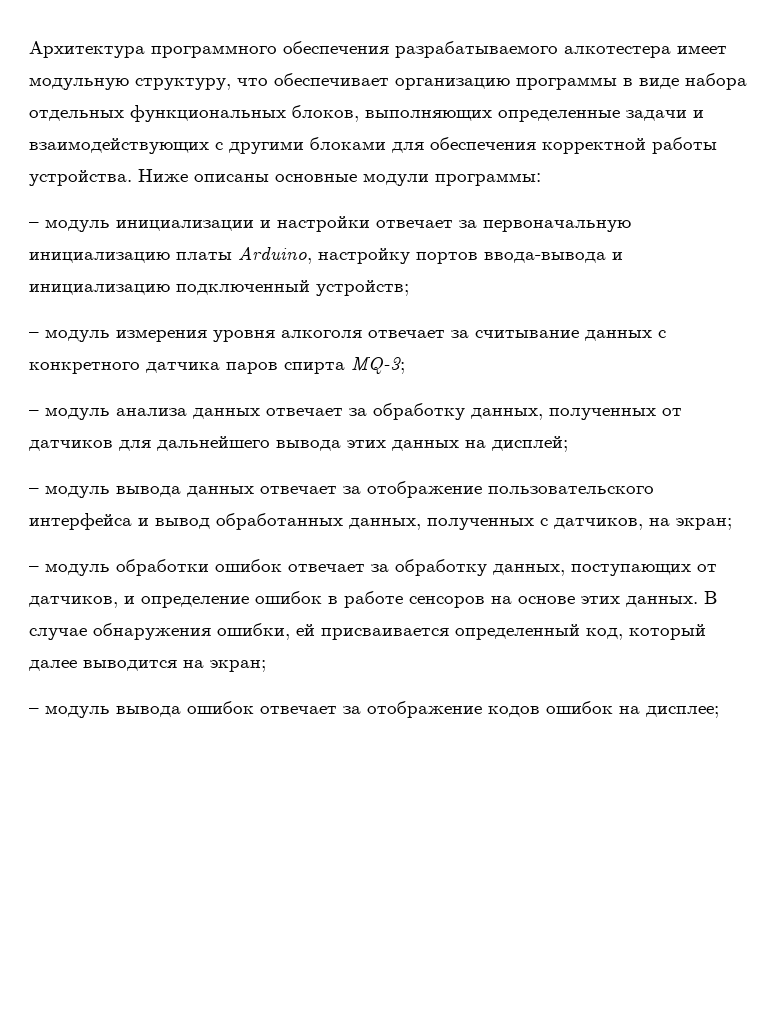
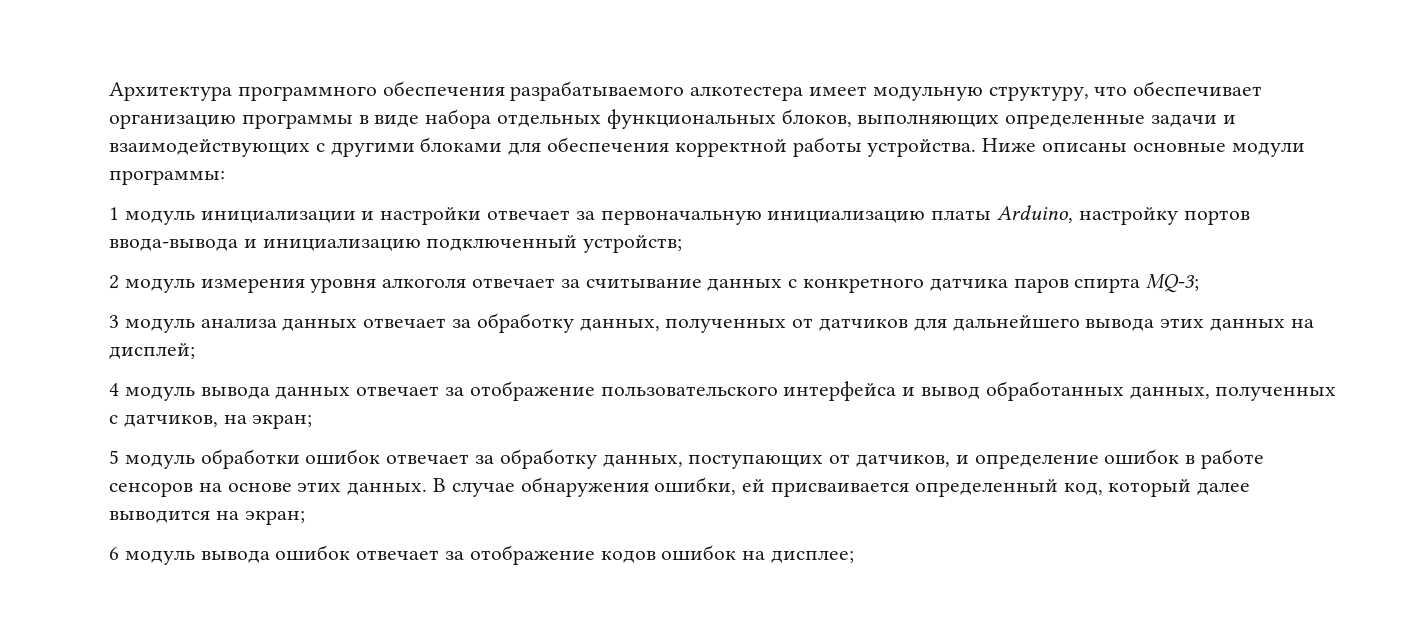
- – модуль инициализации и настройки отвечает за первоначальную инициализацию платы Arduino, настройку портов ввода-вывода и инициализацию подключенный устройств;
+ 1 модуль инициализации и настройки отвечает за первоначальную инициализацию платы Arduino, настройку портов ввода-вывода и инициализацию подключенный устройств;
- – модуль измерения уровня алкоголя отвечает за считывание данных с конкретного датчика паров спирта MQ-3;
+ 2 модуль измерения уровня алкоголя отвечает за считывание данных с конкретного датчика паров спирта MQ-3;
- – модуль анализа данных отвечает за обработку данных, полученных от датчиков для дальнейшего вывода этих данных на дисплей;
+ 3 модуль анализа данных отвечает за обработку данных, полученных от датчиков для дальнейшего вывода этих данных на дисплей;
- – модуль вывода данных отвечает за отображение пользовательского интерфейса и вывод обработанных данных, полученных с датчиков, на экран;
+ 4 модуль вывода данных отвечает за отображение пользовательского интерфейса и вывод обработанных данных, полученных с датчиков, на экран;
- – модуль обработки ошибок отвечает за обработку данных, поступающих от датчиков, и определение ошибок в работе сенсоров на основе этих данных.
+ 5 модуль обработки ошибок отвечает за обработку данных, поступающих от датчиков, и определение ошибок в работе сенсоров на основе этих данных.
- – модуль вывода ошибок отвечает за отображение кодов ошибок на дисплее;
+ 6 модуль вывода ошибок отвечает за отображение кодов ошибок на дисплее;

